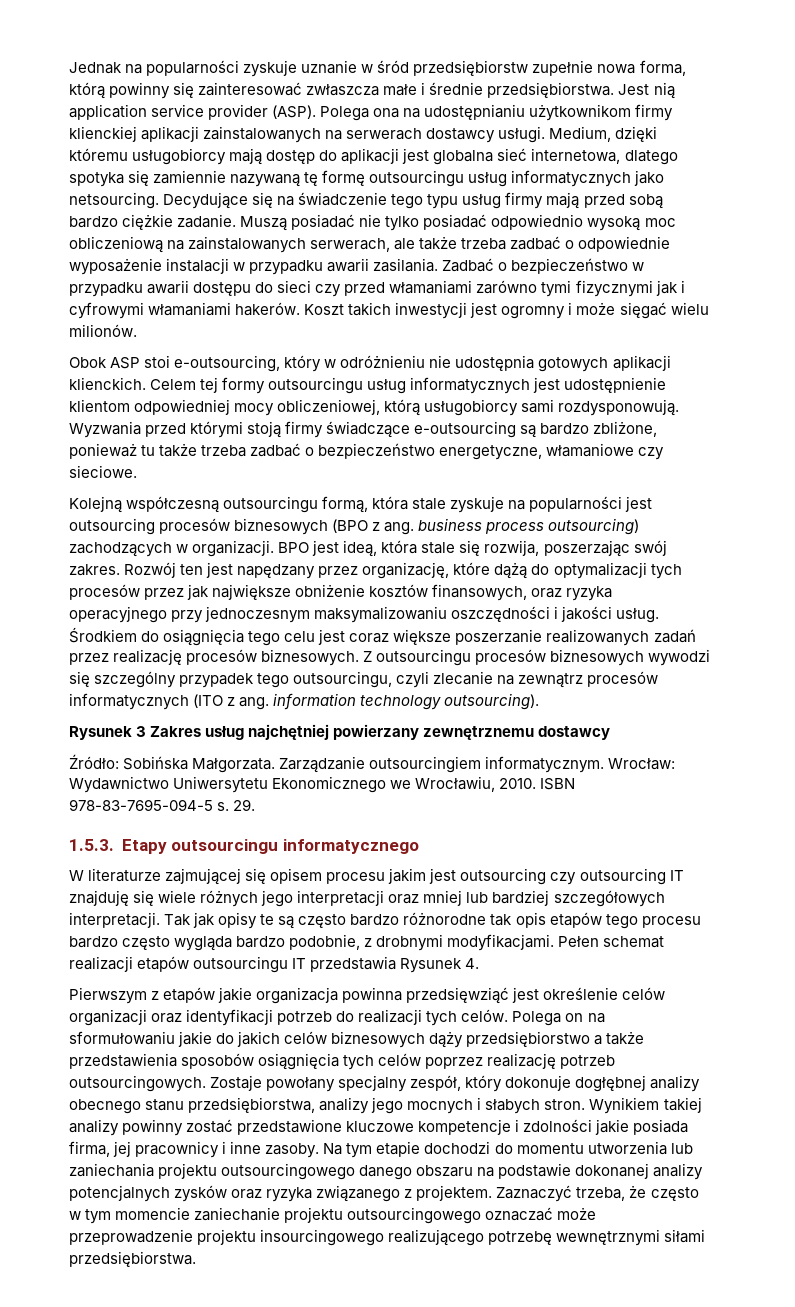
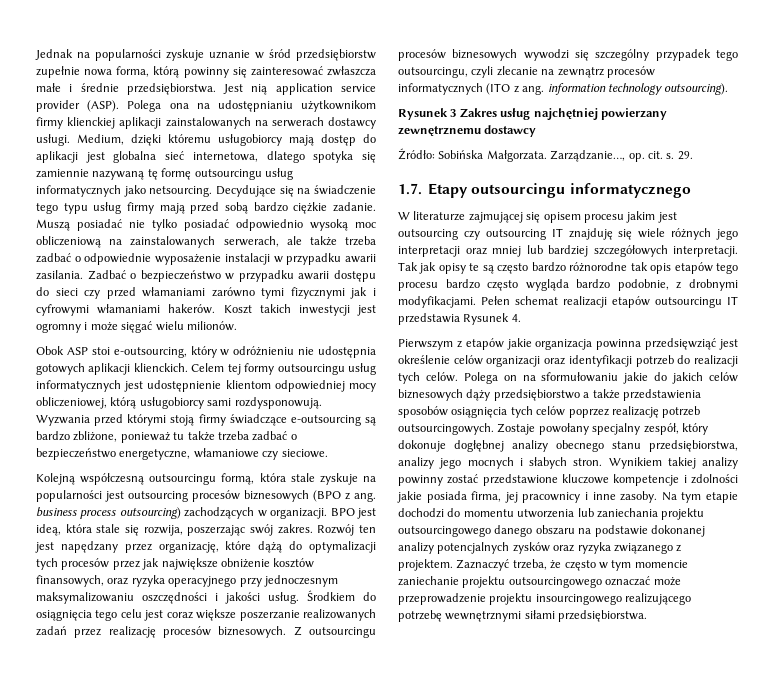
- Zarządzanie outsourcingiem informatycznym. Wrocław: Wydawnictwo Uniwersytetu Ekonomicznego we Wrocławiu, 2010. ISBN 978-83-7695-094-5 s.
+ Zarządzanie…, op. cit. s.
- 1.5.3. Etapy outsourcingu informatycznego
+ 1.7. Etapy outsourcingu informatycznego

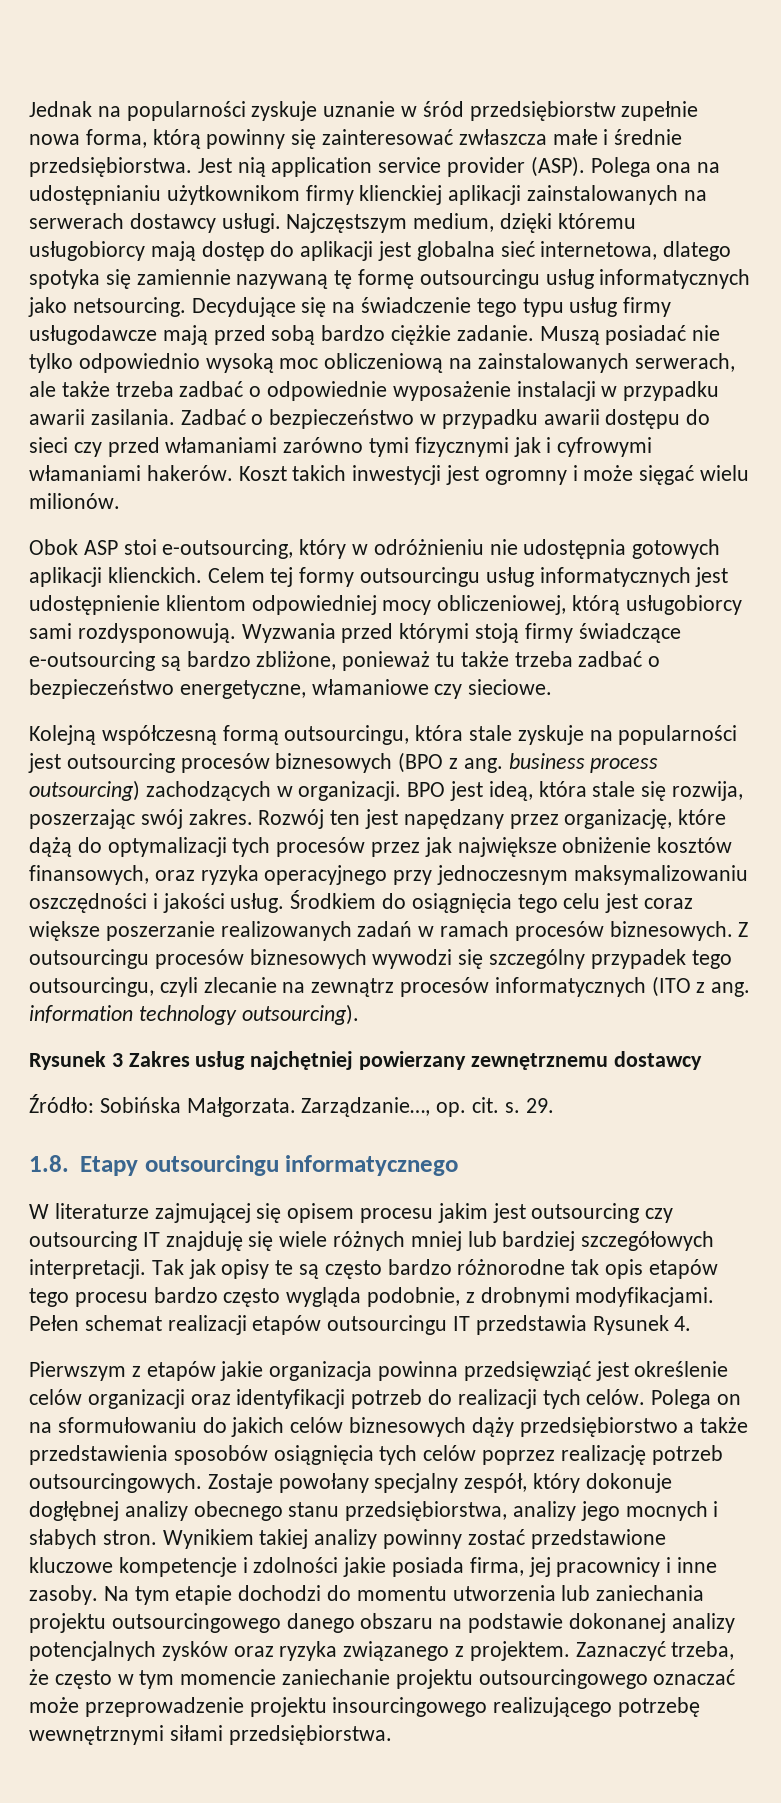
- Medium, dzięki któremu usługobiorcy mają dostęp do aplikacji jest globalna sieć internetowa, dlatego spotyka się zamiennie nazywaną tę formę outsourcingu usług informatycznych jako netsourcing.
+ Najczęstszym medium, dzięki któremu usługobiorcy mają dostęp do aplikacji jest globalna sieć internetowa, dlatego spotyka się zamiennie nazywaną tę formę outsourcingu usług informatycznych jako netsourcing.
- Decydujące się na świadczenie tego typu usług firmy mają przed sobą bardzo ciężkie zadanie.
+ Decydujące się na świadczenie tego typu usług firmy usługodawcze mają przed sobą bardzo ciężkie zadanie.
- Muszą posiadać nie tylko posiadać odpowiednio wysoką moc obliczeniową na zainstalowanych serwerach, ale także trzeba zadbać o odpowiednie wyposażenie instalacji w przypadku awarii zasilania.
+ Muszą posiadać nie tylko odpowiednio wysoką moc obliczeniową na zainstalowanych serwerach, ale także trzeba zadbać o odpowiednie wyposażenie instalacji w przypadku awarii zasilania.
- Kolejną współczesną outsourcingu formą, która stale zyskuje na popularności jest outsourcing procesów biznesowych (BPO z ang. business process outsourcing) zachodzących w organizacji.
+ Kolejną współczesną formą outsourcingu, która stale zyskuje na popularności jest outsourcing procesów biznesowych (BPO z ang. business process outsourcing) zachodzących w organizacji.
- Środkiem do osiągnięcia tego celu jest coraz większe poszerzanie realizowanych zadań przez realizację procesów biznesowych.
+ Środkiem do osiągnięcia tego celu jest coraz większe poszerzanie realizowanych zadań w ramach procesów biznesowych.
- 1.7. Etapy outsourcingu informatycznego
+ 1.8. Etapy outsourcingu informatycznego
- W literaturze zajmującej się opisem procesu jakim jest outsourcing czy outsourcing IT znajduję się wiele różnych jego interpretacji oraz mniej lub bardziej szczegółowych interpretacji.
+ W literaturze zajmującej się opisem procesu jakim jest outsourcing czy outsourcing IT znajduję się wiele różnych mniej lub bardziej szczegółowych interpretacji.
- Tak jak opisy te są często bardzo różnorodne tak opis etapów tego procesu bardzo często wygląda bardzo podobnie, z drobnymi modyfikacjami.
+ Tak jak opisy te są często bardzo różnorodne tak opis etapów tego procesu bardzo często wygląda podobnie, z drobnymi modyfikacjami.
- Polega on na sformułowaniu jakie do jakich celów biznesowych dąży przedsiębiorstwo a także przedstawienia sposobów osiągnięcia tych celów poprzez realizację potrzeb outsourcingowych.
+ Polega on na sformułowaniu do jakich celów biznesowych dąży przedsiębiorstwo a także przedstawienia sposobów osiągnięcia tych celów poprzez realizację potrzeb outsourcingowych.

